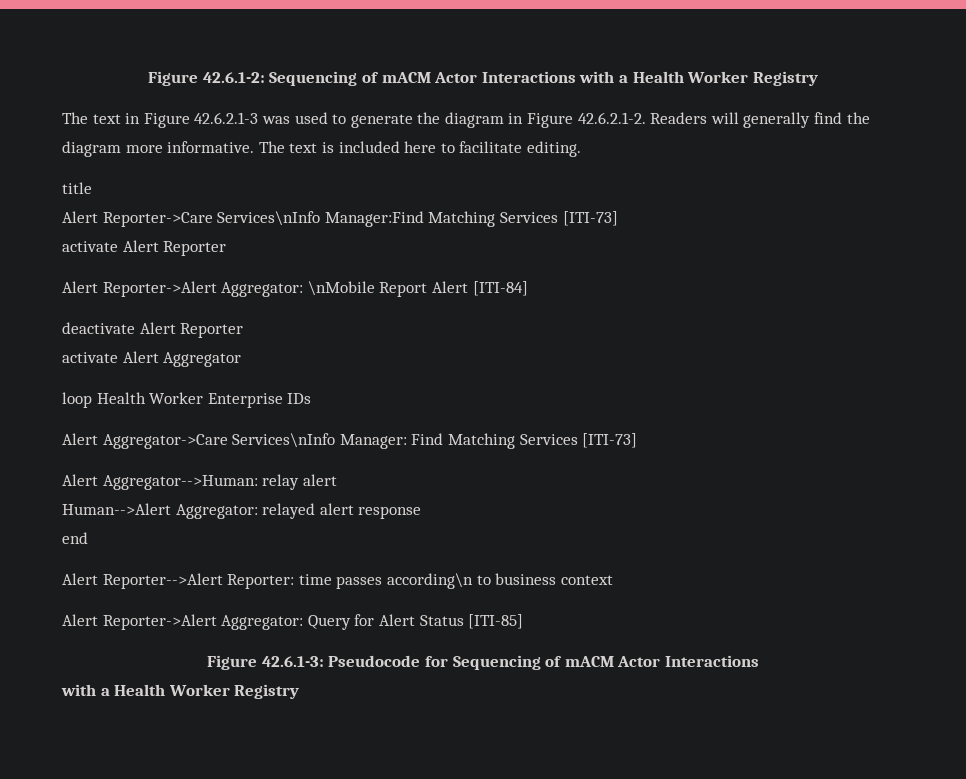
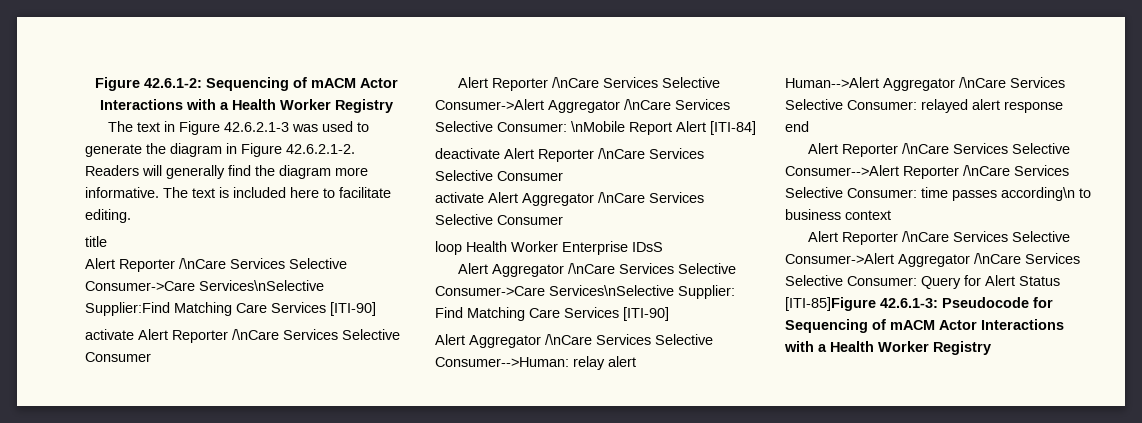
- Alert Reporter->Care Services\nInfo Manager:Find Matching Services [ITI-73]
- activate Alert Reporter
- Alert Reporter->Alert Aggregator: \nMobile Report Alert [ITI-84]
+ Alert Reporter /\nCare Services Selective Consumer->Care Services\nSelective Supplier:Find Matching Care Services [ITI-90]
+ activate Alert Reporter /\nCare Services Selective Consumer
+ Alert Reporter /\nCare Services Selective Consumer->Alert Aggregator /\nCare Services Selective Consumer: \nMobile Report Alert [ITI-84]
- deactivate Alert Reporter
+ deactivate Alert Reporter /\nCare Services Selective Consumer
- activate Alert Aggregator
+ activate Alert Aggregator /\nCare Services Selective Consumer
- loop Health Worker Enterprise IDs
- Alert Aggregator->Care Services\nInfo Manager: Find Matching Services [ITI-73]
- Alert Aggregator-->Human: relay alert
- Human-->Alert Aggregator: relayed alert response
+ loop Health Worker Enterprise IDsS
+ Alert Aggregator /\nCare Services Selective Consumer->Care Services\nSelective Supplier: Find Matching Care Services [ITI-90]
+ Alert Aggregator /\nCare Services Selective Consumer-->Human: relay alert
+ Human-->Alert Aggregator /\nCare Services Selective Consumer: relayed alert response
- Alert Reporter-->Alert Reporter: time passes according\n to business context
+ Alert Reporter /\nCare Services Selective Consumer-->Alert Reporter /\nCare Services Selective Consumer: time passes according\n to business context
- Alert Reporter->Alert Aggregator: Query for Alert Status [ITI-85]
- Figure 42.6.1-3: Pseudocode for Sequencing of mACM Actor Interactions
+ Alert Reporter /\nCare Services Selective Consumer->Alert Aggregator /\nCare Services Selective Consumer: Query for Alert Status [ITI-85]Figure 42.6.1-3: Pseudocode for Sequencing of mACM Actor Interactions

